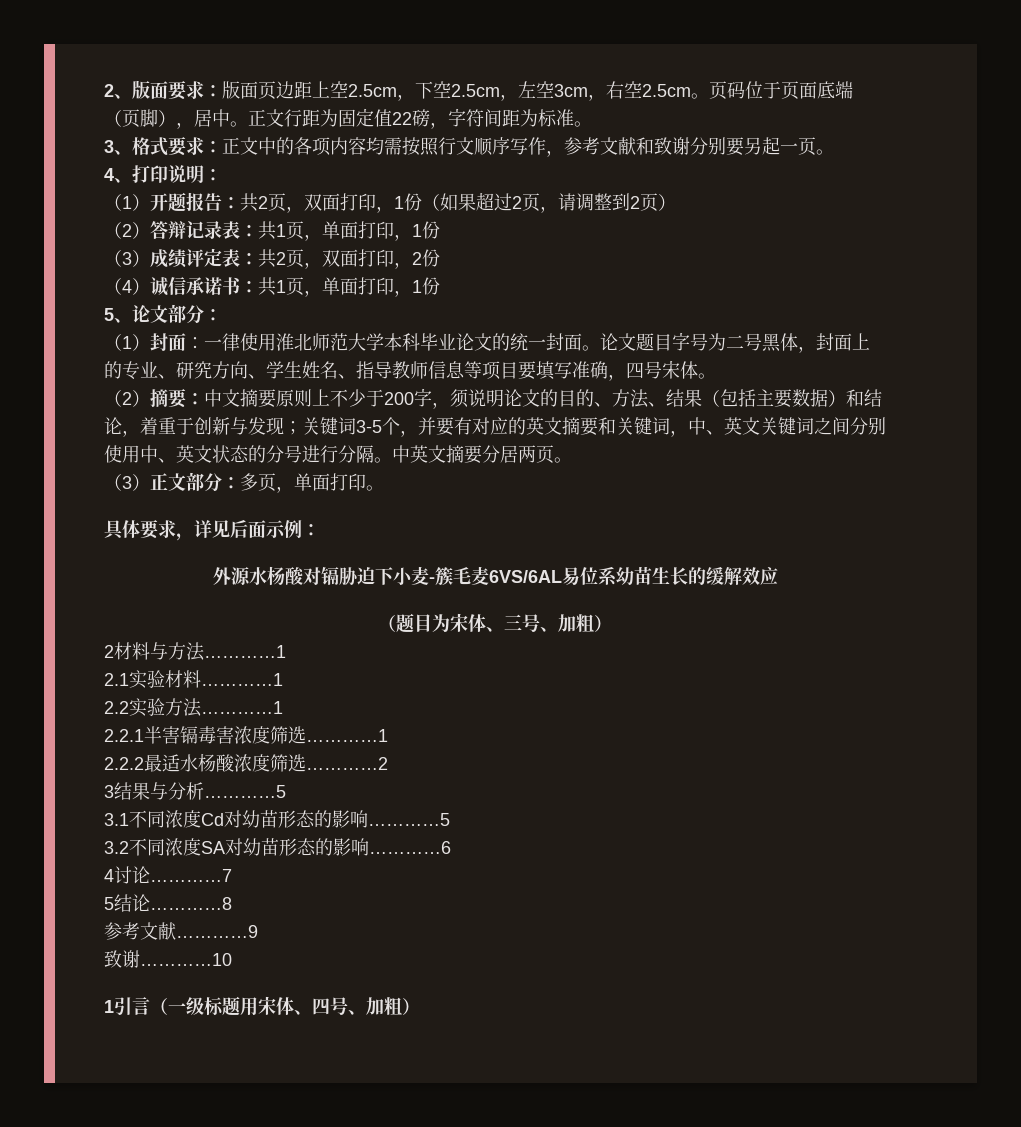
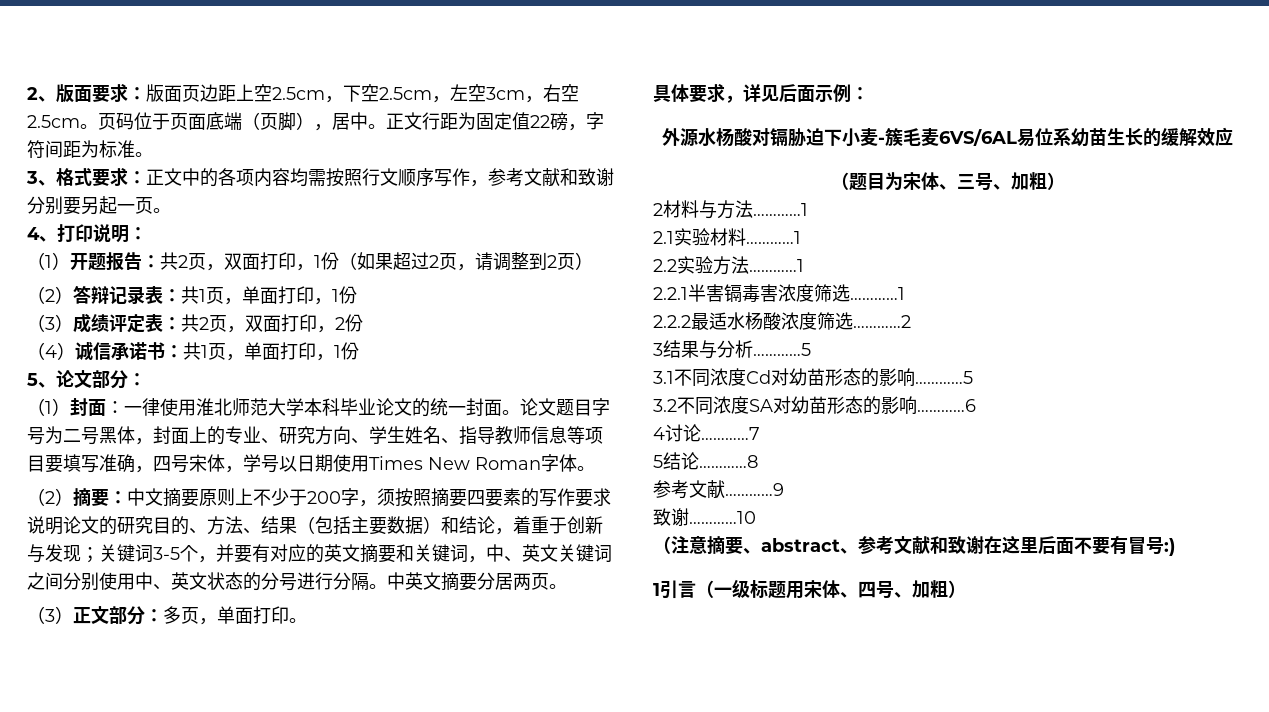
- 论文题目字号为二号黑体，封面上的专业、研究方向、学生姓名、指导教师信息等项目要填写准确，四号宋体。
+ 论文题目字号为二号黑体，封面上的专业、研究方向、学生姓名、指导教师信息等项目要填写准确，四号宋体，学号以日期使用Times New Roman字体。
- （2）摘要：中文摘要原则上不少于200字，须说明论文的目的、方法、结果（包括主要数据）和结论，着重于创新与发现；关键词3-5个，并要有对应的英文摘要和关键词，中、英文关键词之间分别使用中、英文状态的分号进行分隔。
+ （2）摘要：中文摘要原则上不少于200字，须按照摘要四要素的写作要求说明论文的研究目的、方法、结果（包括主要数据）和结论，着重于创新与发现；关键词3-5个，并要有对应的英文摘要和关键词，中、英文关键词之间分别使用中、英文状态的分号进行分隔。
+ （注意摘要、abstract、参考文献和致谢在这里后面不要有冒号:)

